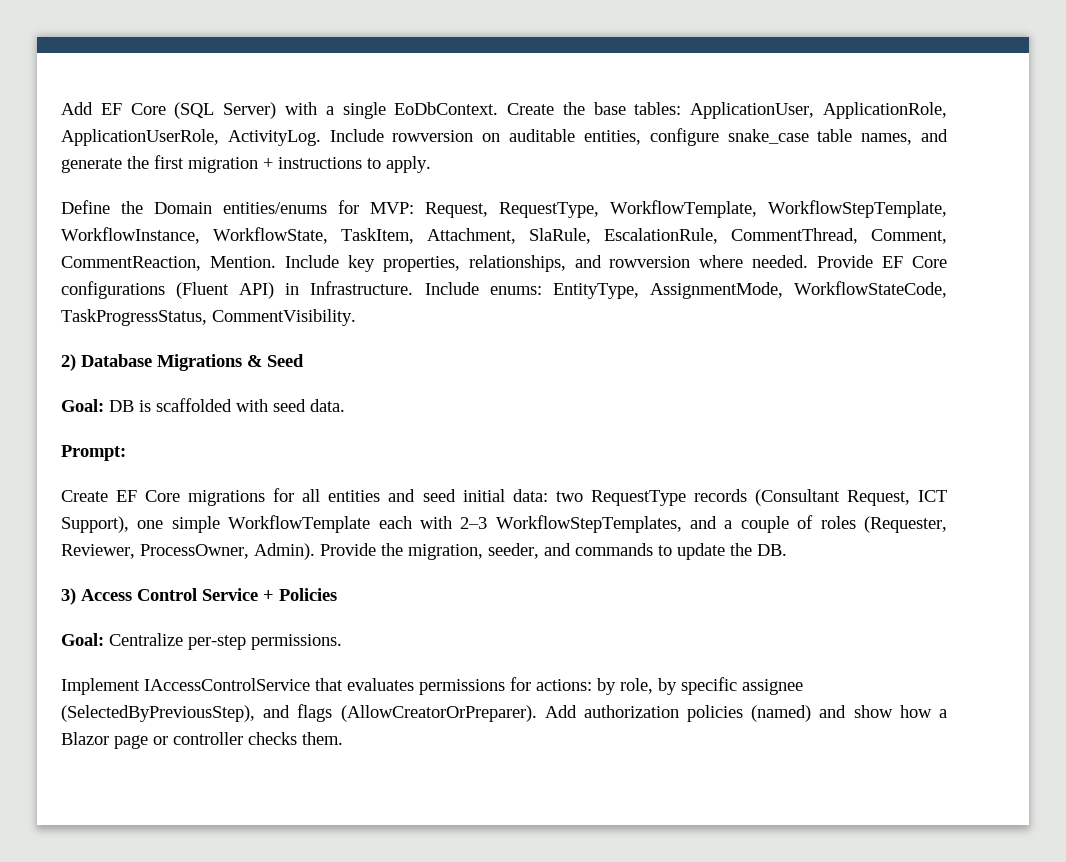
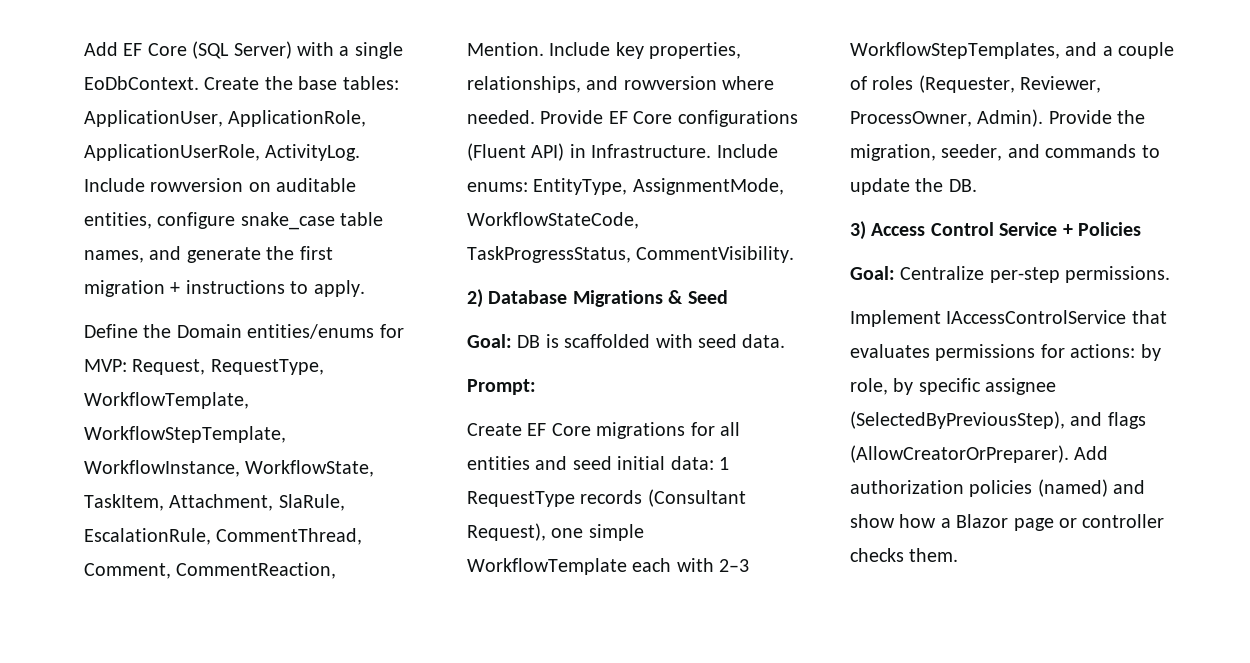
- Create EF Core migrations for all entities and seed initial data: two RequestType records (Consultant Request, ICT Support), one simple WorkflowTemplate each with 2–3 WorkflowStepTemplates, and a couple of roles (Requester, Reviewer, ProcessOwner, Admin).
+ Create EF Core migrations for all entities and seed initial data: 1 RequestType records (Consultant Request), one simple WorkflowTemplate each with 2–3 WorkflowStepTemplates, and a couple of roles (Requester, Reviewer, ProcessOwner, Admin).

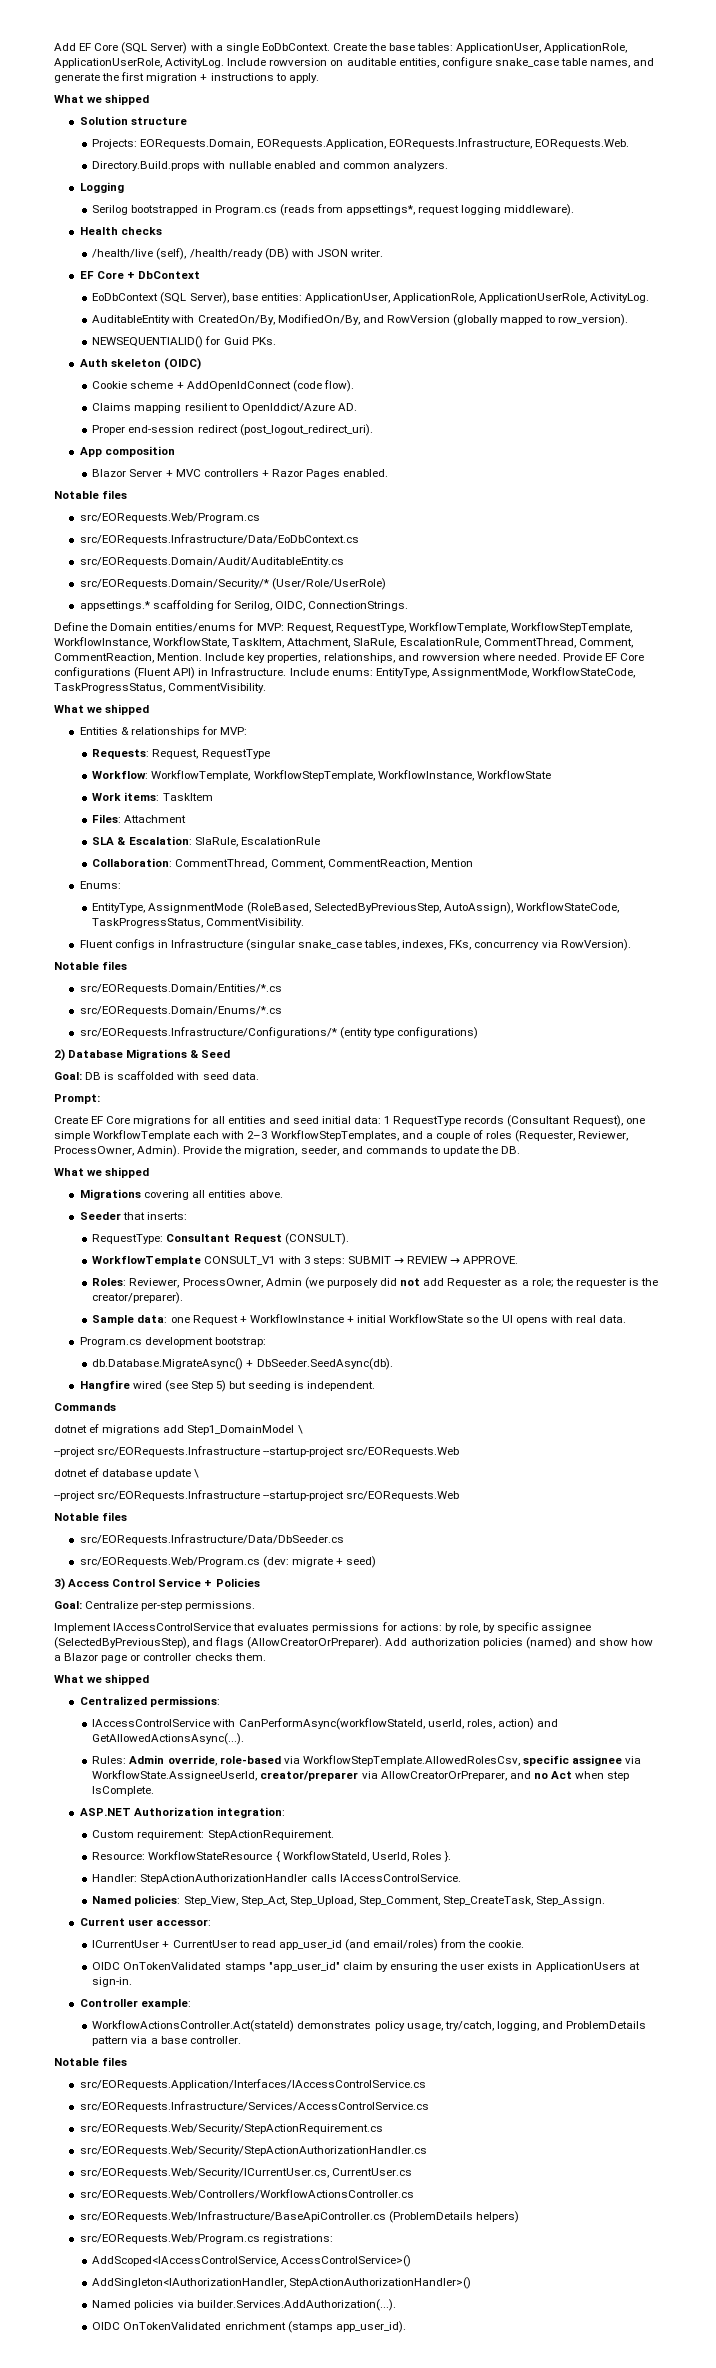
  Include rowversion on auditable entities, configure snake_case table names, and generate the first migration + instructions to apply.
+ What we shipped
+ Solution structure
+ Projects: EORequests.Domain, EORequests.Application, EORequests.Infrastructure, EORequests.Web.
+ Directory.Build.props with nullable enabled and common analyzers.
+ Logging
+ Serilog bootstrapped in Program.cs (reads from appsettings*, request logging middleware).
+ Health checks
+ /health/live (self), /health/ready (DB) with JSON writer.
+ EF Core + DbContext
+ EoDbContext (SQL Server), base entities: ApplicationUser, ApplicationRole, ApplicationUserRole, ActivityLog.
+ AuditableEntity with CreatedOn/By, ModifiedOn/By, and RowVersion (globally mapped to row_version).
+ NEWSEQUENTIALID() for Guid PKs.
+ Auth skeleton (OIDC)
+ Cookie scheme + AddOpenIdConnect (code flow).
+ Claims mapping resilient to OpenIddict/Azure AD.
+ Proper end-session redirect (post_logout_redirect_uri).
+ App composition
+ Blazor Server + MVC controllers + Razor Pages enabled.
+ Notable files
+ src/EORequests.Web/Program.cs
+ src/EORequests.Infrastructure/Data/EoDbContext.cs
+ src/EORequests.Domain/Audit/AuditableEntity.cs
+ src/EORequests.Domain/Security/* (User/Role/UserRole)
+ appsettings.* scaffolding for Serilog, OIDC, ConnectionStrings.
  Include enums: EntityType, AssignmentMode, WorkflowStateCode, TaskProgressStatus, CommentVisibility.
+ What we shipped
+ Entities & relationships for MVP:
+ Requests: Request, RequestType
+ Workflow: WorkflowTemplate, WorkflowStepTemplate, WorkflowInstance, WorkflowState
+ Work items: TaskItem
+ Files: Attachment
+ SLA & Escalation: SlaRule, EscalationRule
+ Collaboration: CommentThread, Comment, CommentReaction, Mention
+ Enums:
+ EntityType, AssignmentMode (RoleBased, SelectedByPreviousStep, AutoAssign), WorkflowStateCode, TaskProgressStatus, CommentVisibility.
+ Fluent configs in Infrastructure (singular snake_case tables, indexes, FKs, concurrency via RowVersion).
+ Notable files
+ src/EORequests.Domain/Entities/*.cs
+ src/EORequests.Domain/Enums/*.cs
+ src/EORequests.Infrastructure/Configurations/* (entity type configurations)
  Provide the migration, seeder, and commands to update the DB.
+ What we shipped
+ Migrations covering all entities above.
+ Seeder that inserts:
+ RequestType: Consultant Request (CONSULT).
+ WorkflowTemplate CONSULT_V1 with 3 steps: SUBMIT → REVIEW → APPROVE.
+ Roles: Reviewer, ProcessOwner, Admin (we purposely did not add Requester as a role; the requester is the creator/preparer).
+ Sample data: one Request + WorkflowInstance + initial WorkflowState so the UI opens with real data.
+ Program.cs development bootstrap:
+ db.Database.MigrateAsync() + DbSeeder.SeedAsync(db).
+ Hangfire wired (see Step 5) but seeding is independent.
+ Commands
+ dotnet ef migrations add Step1_DomainModel \
+ --project src/EORequests.Infrastructure --startup-project src/EORequests.Web
+ dotnet ef database update \
+ --project src/EORequests.Infrastructure --startup-project src/EORequests.Web
+ Notable files
+ src/EORequests.Infrastructure/Data/DbSeeder.cs
+ src/EORequests.Web/Program.cs (dev: migrate + seed)
  Add authorization policies (named) and show how a Blazor page or controller checks them.
+ What we shipped
+ Centralized permissions:
+ IAccessControlService with CanPerformAsync(workflowStateId, userId, roles, action) and GetAllowedActionsAsync(...).
+ Rules: Admin override, role-based via WorkflowStepTemplate.AllowedRolesCsv, specific assignee via WorkflowState.AssigneeUserId, creator/preparer via AllowCreatorOrPreparer, and no Act when step IsComplete.
+ ASP.NET Authorization integration:
+ Custom requirement: StepActionRequirement.
+ Resource: WorkflowStateResource { WorkflowStateId, UserId, Roles }.
+ Handler: StepActionAuthorizationHandler calls IAccessControlService.
+ Named policies: Step_View, Step_Act, Step_Upload, Step_Comment, Step_CreateTask, Step_Assign.
+ Current user accessor:
+ ICurrentUser + CurrentUser to read app_user_id (and email/roles) from the cookie.
+ OIDC OnTokenValidated stamps "app_user_id" claim by ensuring the user exists in ApplicationUsers at sign-in.
+ Controller example:
+ WorkflowActionsController.Act(stateId) demonstrates policy usage, try/catch, logging, and ProblemDetails pattern via a base controller.
+ Notable files
+ src/EORequests.Application/Interfaces/IAccessControlService.cs
+ src/EORequests.Infrastructure/Services/AccessControlService.cs
+ src/EORequests.Web/Security/StepActionRequirement.cs
+ src/EORequests.Web/Security/StepActionAuthorizationHandler.cs
+ src/EORequests.Web/Security/ICurrentUser.cs, CurrentUser.cs
+ src/EORequests.Web/Controllers/WorkflowActionsController.cs
+ src/EORequests.Web/Infrastructure/BaseApiController.cs (ProblemDetails helpers)
+ src/EORequests.Web/Program.cs registrations:
+ AddScoped<IAccessControlService, AccessControlService>()
+ AddSingleton<IAuthorizationHandler, StepActionAuthorizationHandler>()
+ Named policies via builder.Services.AddAuthorization(...).
+ OIDC OnTokenValidated enrichment (stamps app_user_id).

